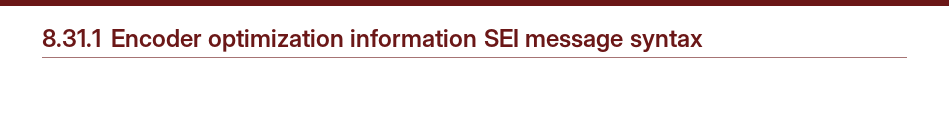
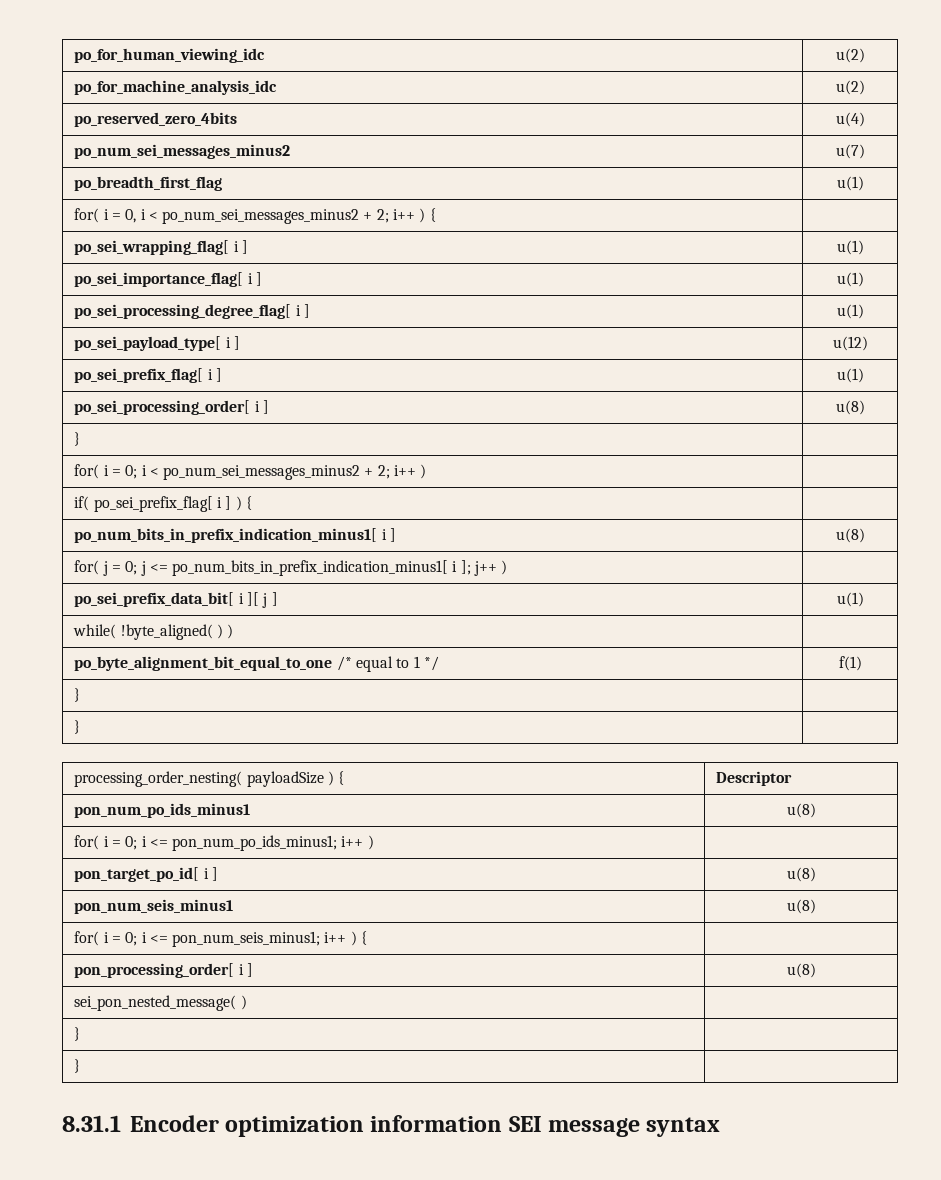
+ po_for_human_viewing_idc | u(2)
+ po_for_machine_analysis_idc | u(2)
+ po_reserved_zero_4bits | u(4)
+ po_num_sei_messages_minus2 | u(7)
+ po_breadth_first_flag | u(1)
+ for( i = 0, i < po_num_sei_messages_minus2 + 2; i++ ) { |
+ po_sei_wrapping_flag[ i ] | u(1)
+ po_sei_importance_flag[ i ] | u(1)
+ po_sei_processing_degree_flag[ i ] | u(1)
+ po_sei_payload_type[ i ] | u(12)
+ po_sei_prefix_flag[ i ] | u(1)
+ po_sei_processing_order[ i ] | u(8)
+ } |
+ for( i = 0; i < po_num_sei_messages_minus2 + 2; i++ ) |
+ if( po_sei_prefix_flag[ i ] ) { |
+ po_num_bits_in_prefix_indication_minus1[ i ] | u(8)
+ for( j = 0; j <= po_num_bits_in_prefix_indication_minus1[ i ]; j++ ) |
+ po_sei_prefix_data_bit[ i ][ j ] | u(1)
+ while( !byte_aligned( ) ) |
+ po_byte_alignment_bit_equal_to_one /* equal to 1 */ | f(1)
+ } |
+ } |
+ processing_order_nesting( payloadSize ) { | Descriptor
+ pon_num_po_ids_minus1 | u(8)
+ for( i = 0; i <= pon_num_po_ids_minus1; i++ ) |
+ pon_target_po_id[ i ] | u(8)
+ pon_num_seis_minus1 | u(8)
+ for( i = 0; i <= pon_num_seis_minus1; i++ ) { |
+ pon_processing_order[ i ] | u(8)
+ sei_pon_nested_message( ) |
+ } |
+ } |

